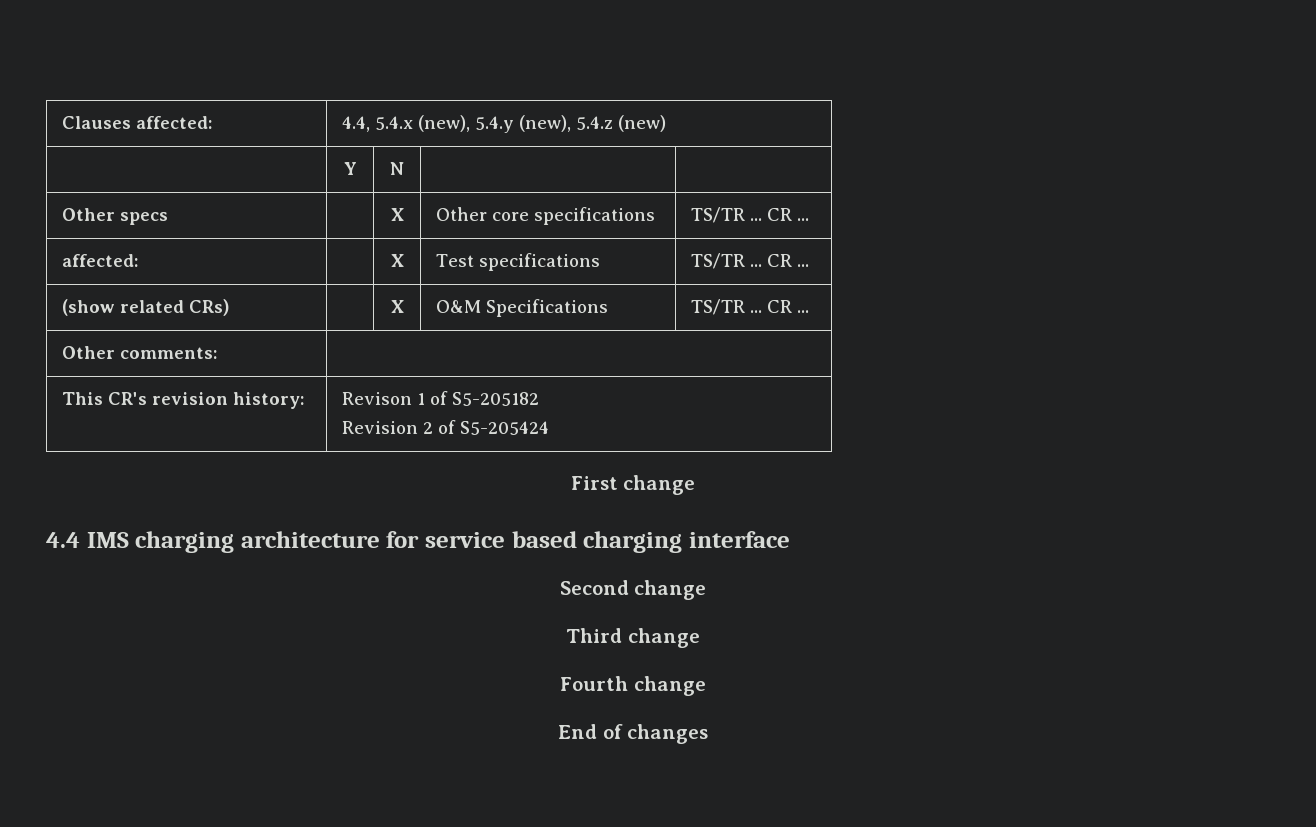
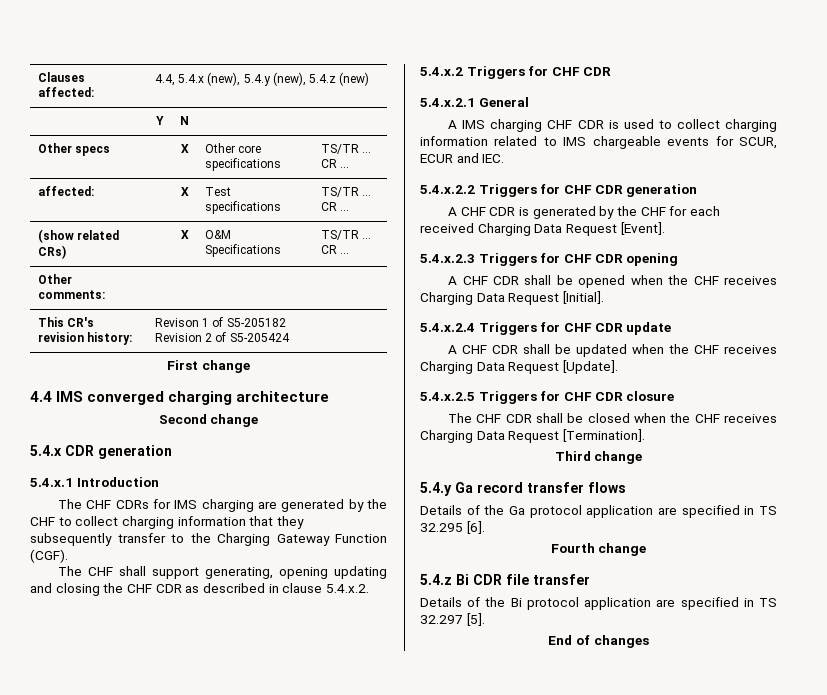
- 4.4 IMS charging architecture for service based charging interface
+ 4.4 IMS converged charging architecture
  Second change
+ 5.4.x CDR generation
+ 5.4.x.1 Introduction
+ The CHF CDRs for IMS charging are generated by the CHF to collect charging information that they subsequently transfer to the Charging Gateway Function (CGF).
+ The CHF shall support generating, opening updating and closing the CHF CDR as described in clause 5.4.x.2.
+ 5.4.x.2 Triggers for CHF CDR
+ 5.4.x.2.1 General
+ A IMS charging CHF CDR is used to collect charging information related to IMS chargeable events for SCUR, ECUR and IEC.
+ 5.4.x.2.2 Triggers for CHF CDR generation
+ A CHF CDR is generated by the CHF for each received Charging Data Request [Event].
+ 5.4.x.2.3 Triggers for CHF CDR opening
+ A CHF CDR shall be opened when the CHF receives Charging Data Request [Initial].
+ 5.4.x.2.4 Triggers for CHF CDR update
+ A CHF CDR shall be updated when the CHF receives Charging Data Request [Update].
+ 5.4.x.2.5 Triggers for CHF CDR closure
+ The CHF CDR shall be closed when the CHF receives Charging Data Request [Termination].
  Third change
+ 5.4.y Ga record transfer flows
+ Details of the Ga protocol application are specified in TS 32.295 [6].
  Fourth change
+ 5.4.z Bi CDR file transfer
+ Details of the Bi protocol application are specified in TS 32.297 [5].

